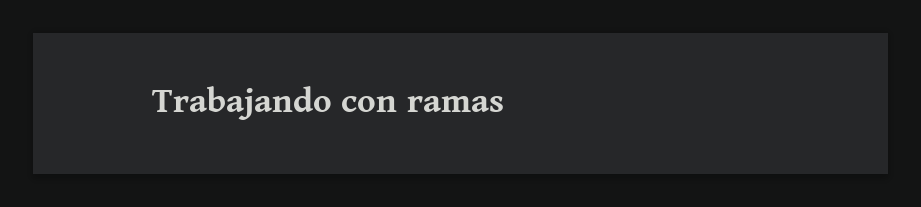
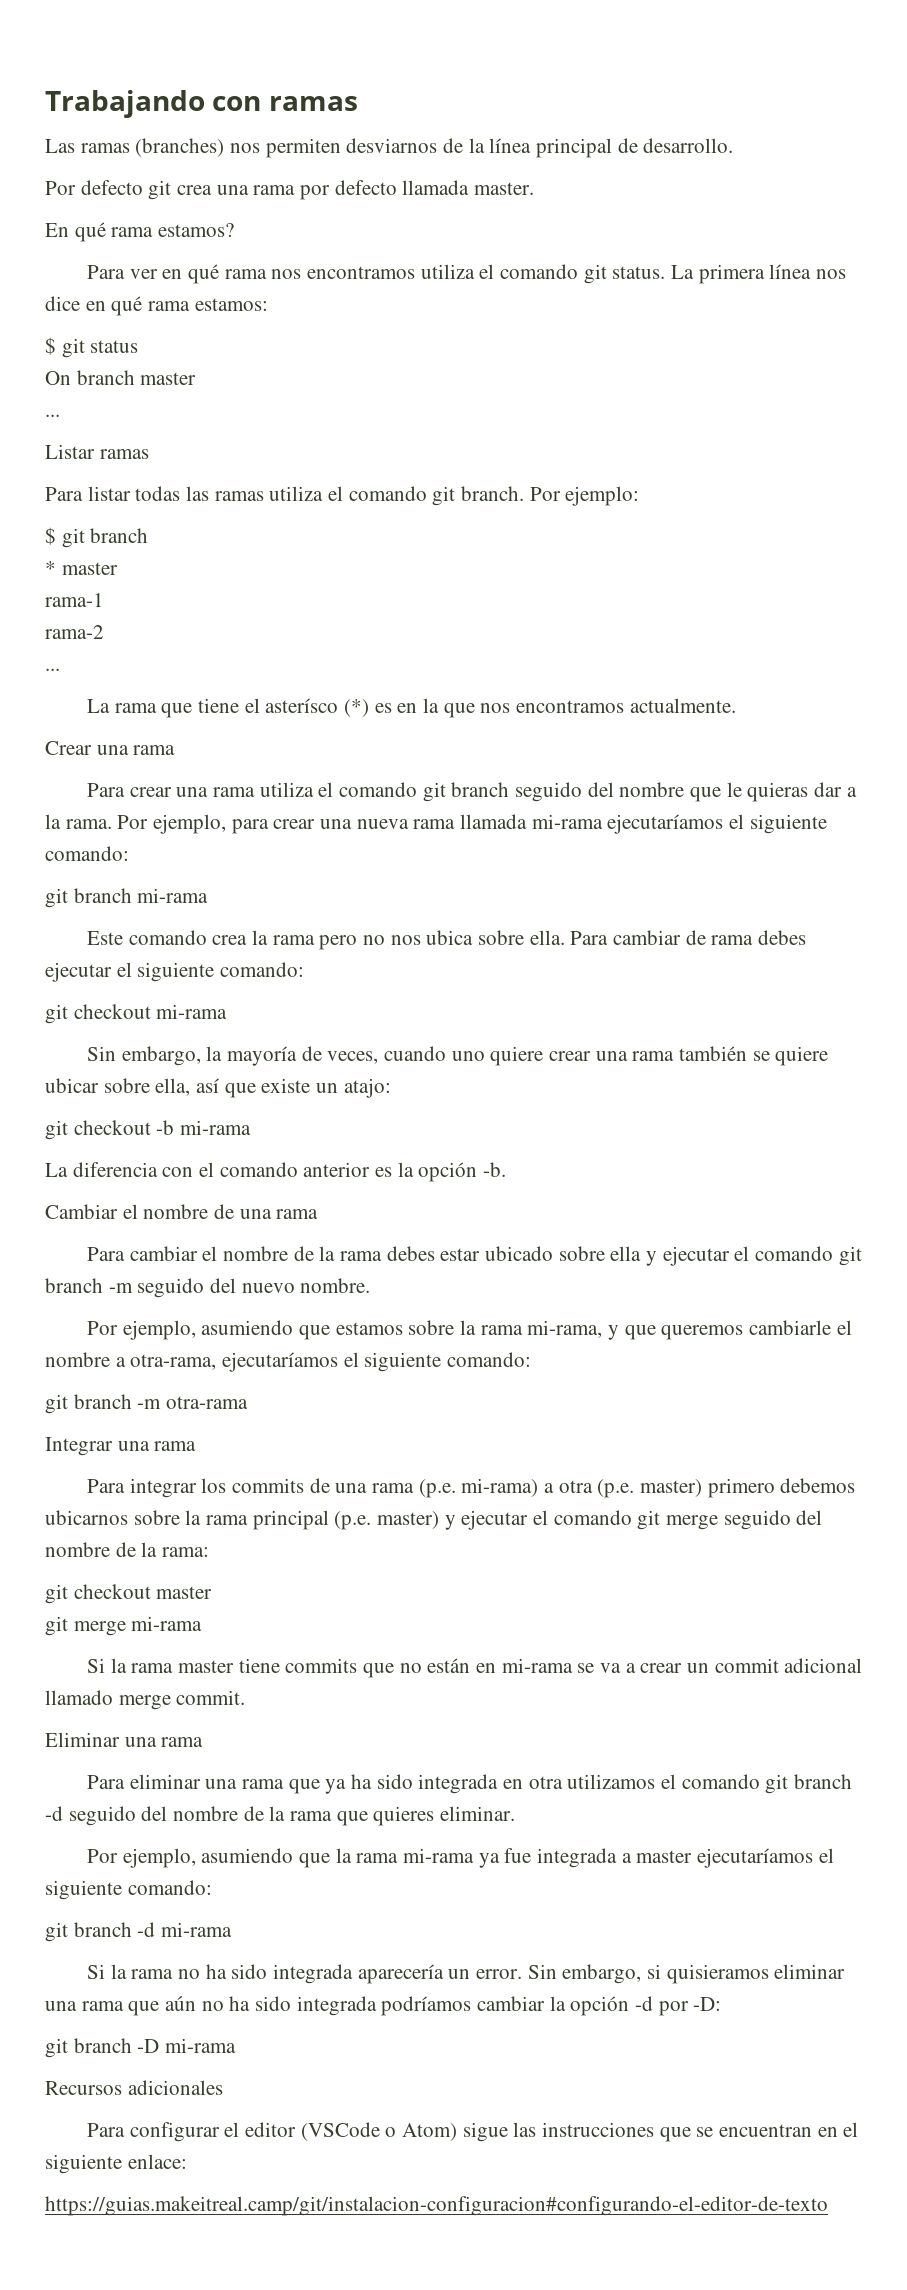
+ Las ramas (branches) nos permiten desviarnos de la línea principal de desarrollo.
+ Por defecto git crea una rama por defecto llamada master.
+ En qué rama estamos?
+ Para ver en qué rama nos encontramos utiliza el comando git status. La primera línea nos dice en qué rama estamos:
+ $ git status
+ On branch master
+ ...
+ Listar ramas
+ Para listar todas las ramas utiliza el comando git branch. Por ejemplo:
+ $ git branch
+ * master
+ rama-1
+ rama-2
+ ...
+ La rama que tiene el asterísco (*) es en la que nos encontramos actualmente.
+ Crear una rama
+ Para crear una rama utiliza el comando git branch seguido del nombre que le quieras dar a la rama. Por ejemplo, para crear una nueva rama llamada mi-rama ejecutaríamos el siguiente comando:
+ git branch mi-rama
+ Este comando crea la rama pero no nos ubica sobre ella. Para cambiar de rama debes ejecutar el siguiente comando:
+ git checkout mi-rama
+ Sin embargo, la mayoría de veces, cuando uno quiere crear una rama también se quiere ubicar sobre ella, así que existe un atajo:
+ git checkout -b mi-rama
+ La diferencia con el comando anterior es la opción -b.
+ Cambiar el nombre de una rama
+ Para cambiar el nombre de la rama debes estar ubicado sobre ella y ejecutar el comando git branch -m seguido del nuevo nombre.
+ Por ejemplo, asumiendo que estamos sobre la rama mi-rama, y que queremos cambiarle el nombre a otra-rama, ejecutaríamos el siguiente comando:
+ git branch -m otra-rama
+ Integrar una rama
+ Para integrar los commits de una rama (p.e. mi-rama) a otra (p.e. master) primero debemos ubicarnos sobre la rama principal (p.e. master) y ejecutar el comando git merge seguido del nombre de la rama:
+ git checkout master
+ git merge mi-rama
+ Si la rama master tiene commits que no están en mi-rama se va a crear un commit adicional llamado merge commit.
+ Eliminar una rama
+ Para eliminar una rama que ya ha sido integrada en otra utilizamos el comando git branch -d seguido del nombre de la rama que quieres eliminar.
+ Por ejemplo, asumiendo que la rama mi-rama ya fue integrada a master ejecutaríamos el siguiente comando:
+ git branch -d mi-rama
+ Si la rama no ha sido integrada aparecería un error. Sin embargo, si quisieramos eliminar una rama que aún no ha sido integrada podríamos cambiar la opción -d por -D:
+ git branch -D mi-rama
+ Recursos adicionales
+ Para configurar el editor (VSCode o Atom) sigue las instrucciones que se encuentran en el siguiente enlace:
+ https://guias.makeitreal.camp/git/instalacion-configuracion#configurando-el-editor-de-texto

